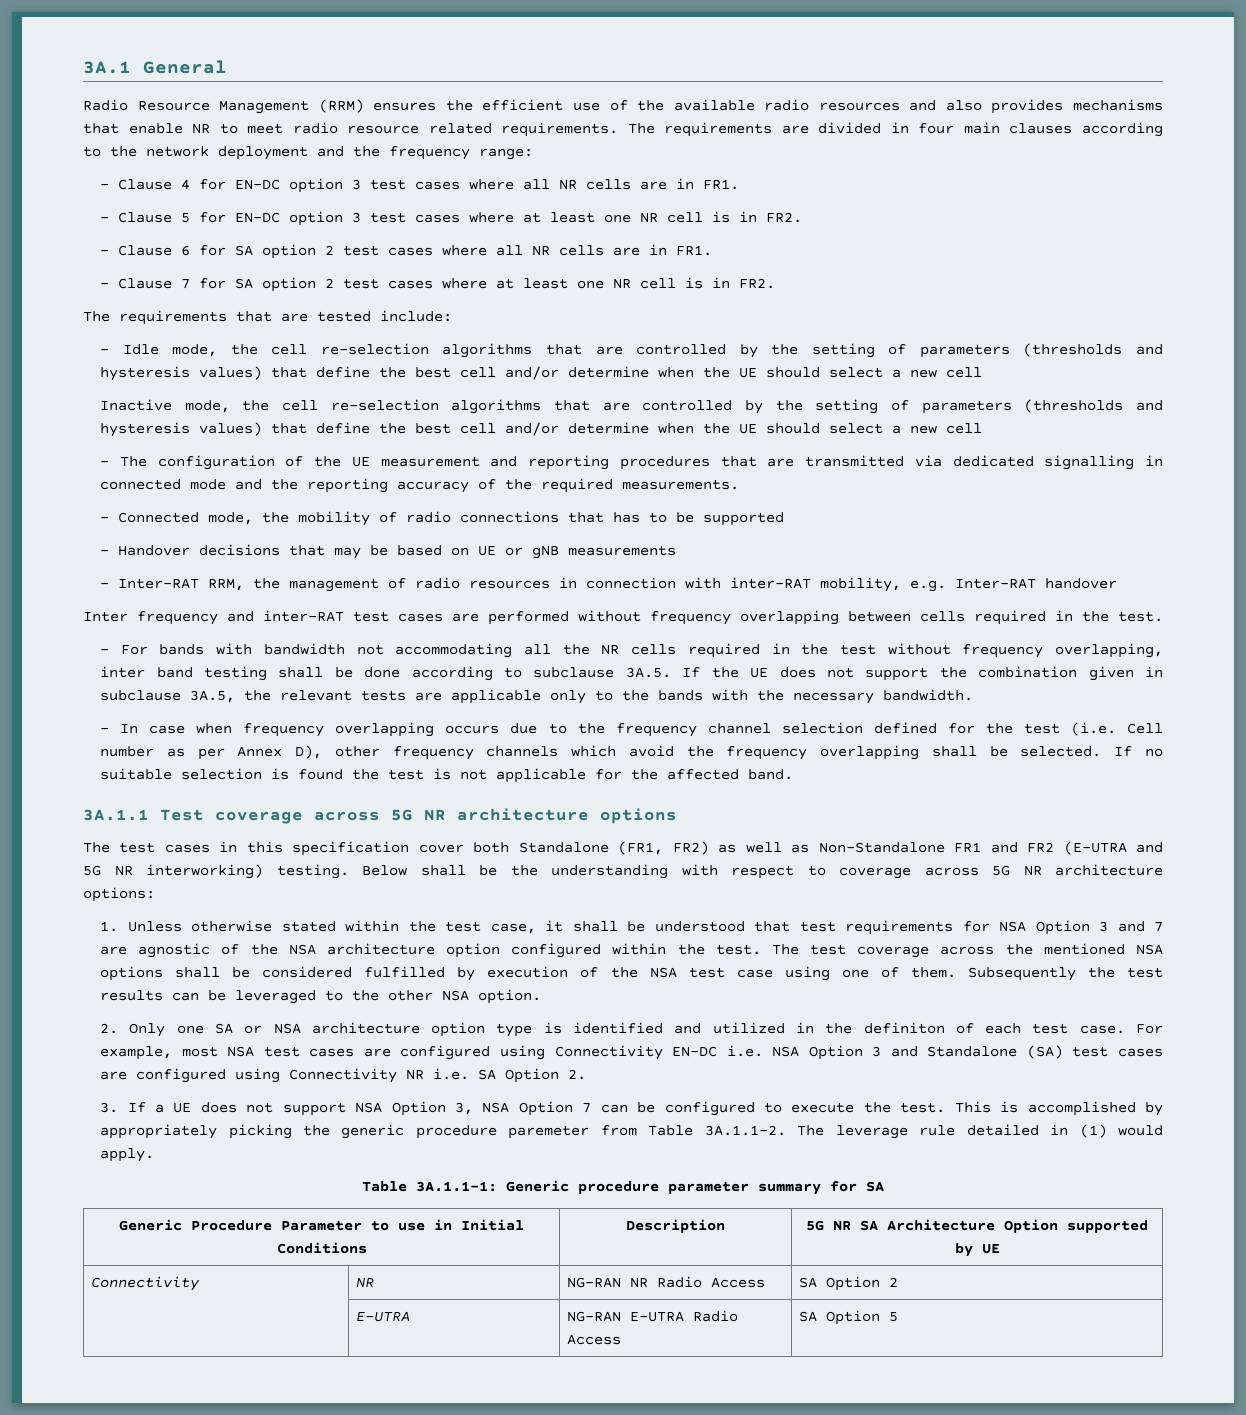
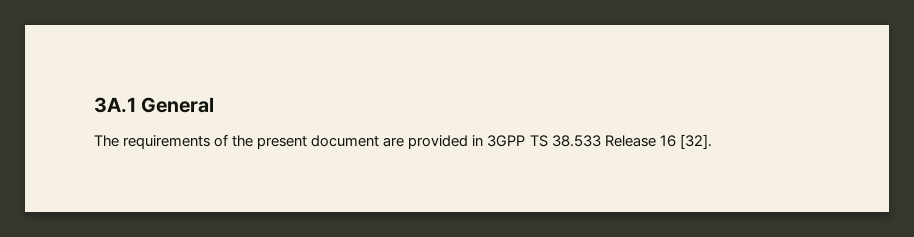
- Radio Resource Management (RRM) ensures the efficient use of the available radio resources and also provides mechanisms that enable NR to meet radio resource related requirements. The requirements are divided in four main clauses according to the network deployment and the frequency range:
- - Clause 4 for EN-DC option 3 test cases where all NR cells are in FR1.
- - Clause 5 for EN-DC option 3 test cases where at least one NR cell is in FR2.
- - Clause 6 for SA option 2 test cases where all NR cells are in FR1.
- - Clause 7 for SA option 2 test cases where at least one NR cell is in FR2.
- The requirements that are tested include:
- - Idle mode, the cell re-selection algorithms that are controlled by the setting of parameters (thresholds and hysteresis values) that define the best cell and/or determine when the UE should select a new cell
- Inactive mode, the cell re-selection algorithms that are controlled by the setting of parameters (thresholds and hysteresis values) that define the best cell and/or determine when the UE should select a new cell
- - The configuration of the UE measurement and reporting procedures that are transmitted via dedicated signalling in connected mode and the reporting accuracy of the required measurements.
- - Connected mode, the mobility of radio connections that has to be supported
- - Handover decisions that may be based on UE or gNB measurements
- - Inter-RAT RRM, the management of radio resources in connection with inter-RAT mobility, e.g. Inter-RAT handover
- Inter frequency and inter-RAT test cases are performed without frequency overlapping between cells required in the test.
- - For bands with bandwidth not accommodating all the NR cells required in the test without frequency overlapping, inter band testing shall be done according to subclause 3A.5. If the UE does not support the combination given in subclause 3A.5, the relevant tests are applicable only to the bands with the necessary bandwidth.
- - In case when frequency overlapping occurs due to the frequency channel selection defined for the test (i.e. Cell number as per Annex D), other frequency channels which avoid the frequency overlapping shall be selected. If no suitable selection is found the test is not applicable for the affected band.
- 3A.1.1 Test coverage across 5G NR architecture options
- The test cases in this specification cover both Standalone (FR1, FR2) as well as Non-Standalone FR1 and FR2 (E-UTRA and 5G NR interworking) testing. Below shall be the understanding with respect to coverage across 5G NR architecture options:
- 1. Unless otherwise stated within the test case, it shall be understood that test requirements for NSA Option 3 and 7 are agnostic of the NSA architecture option configured within the test. The test coverage across the mentioned NSA options shall be considered fulfilled by execution of the NSA test case using one of them. Subsequently the test results can be leveraged to the other NSA option.
- 2. Only one SA or NSA architecture option type is identified and utilized in the definiton of each test case. For example, most NSA test cases are configured using Connectivity EN-DC i.e. NSA Option 3 and Standalone (SA) test cases are configured using Connectivity NR i.e. SA Option 2.
- 3. If a UE does not support NSA Option 3, NSA Option 7 can be configured to execute the test. This is accomplished by appropriately picking the generic procedure paremeter from Table 3A.1.1-2. The leverage rule detailed in (1) would apply.
- Table 3A.1.1-1: Generic procedure parameter summary for SA
- Generic Procedure Parameter to use in Initial Conditions | Description | 5G NR SA Architecture Option supported by UE
- Connectivity | NR | NG-RAN NR Radio Access | SA Option 2
- | E-UTRA | NG-RAN E-UTRA Radio Access | SA Option 5
+ The requirements of the present document are provided in 3GPP TS 38.533 Release 16 [32].

